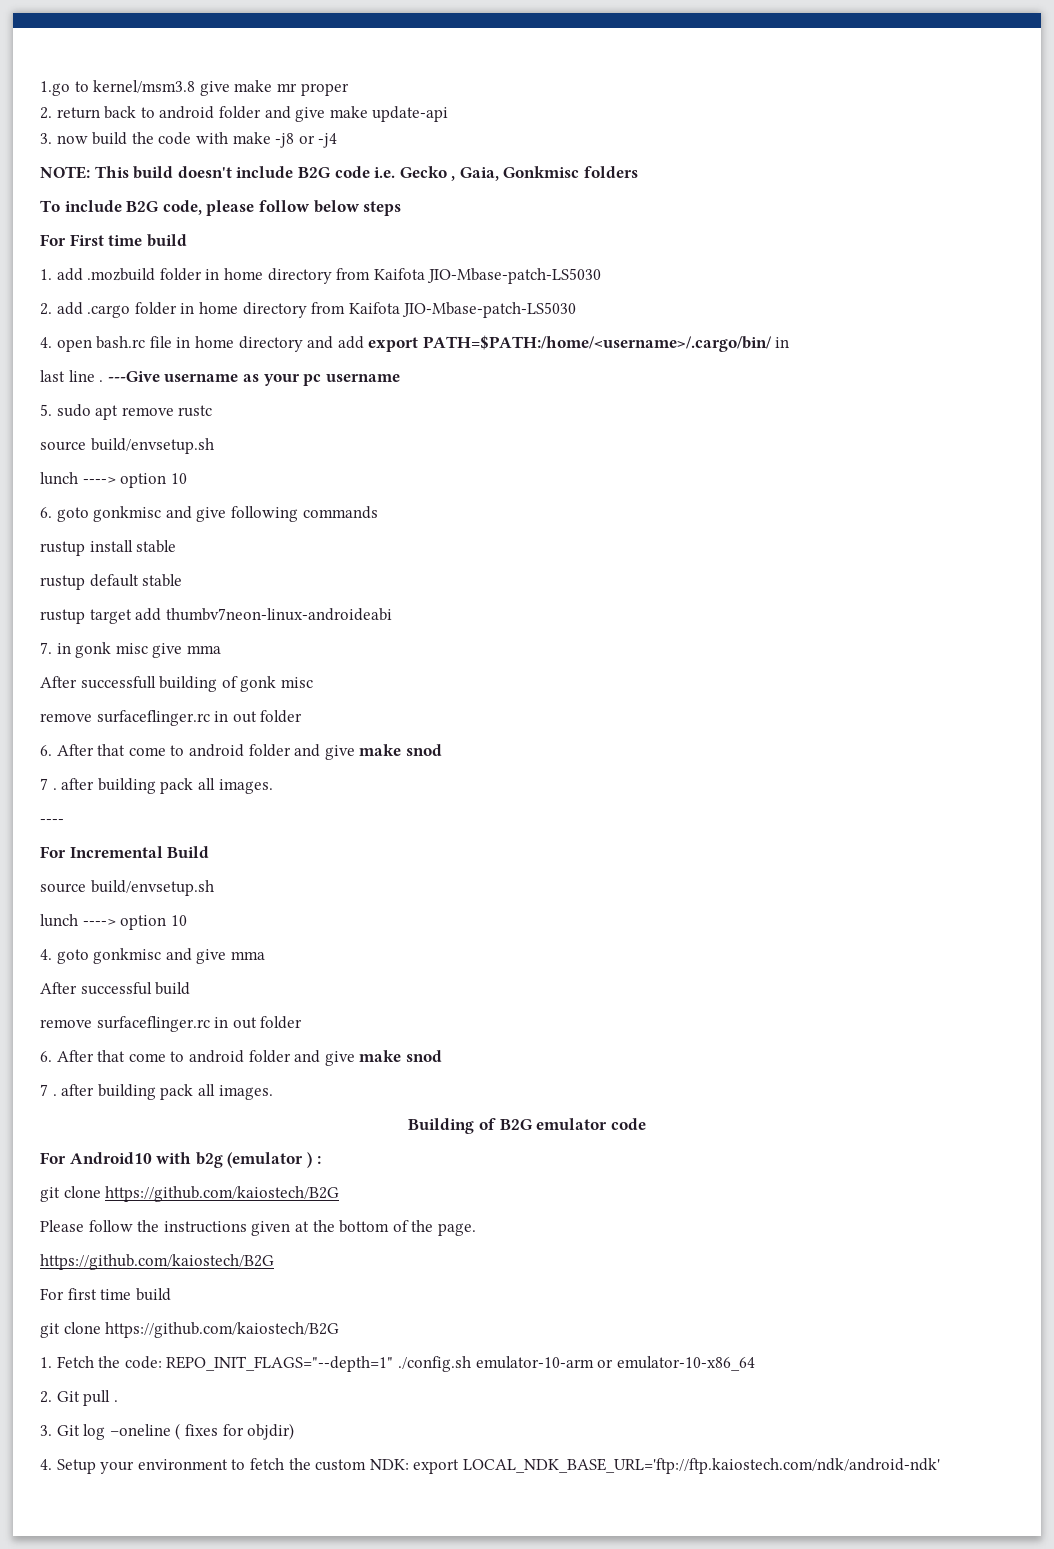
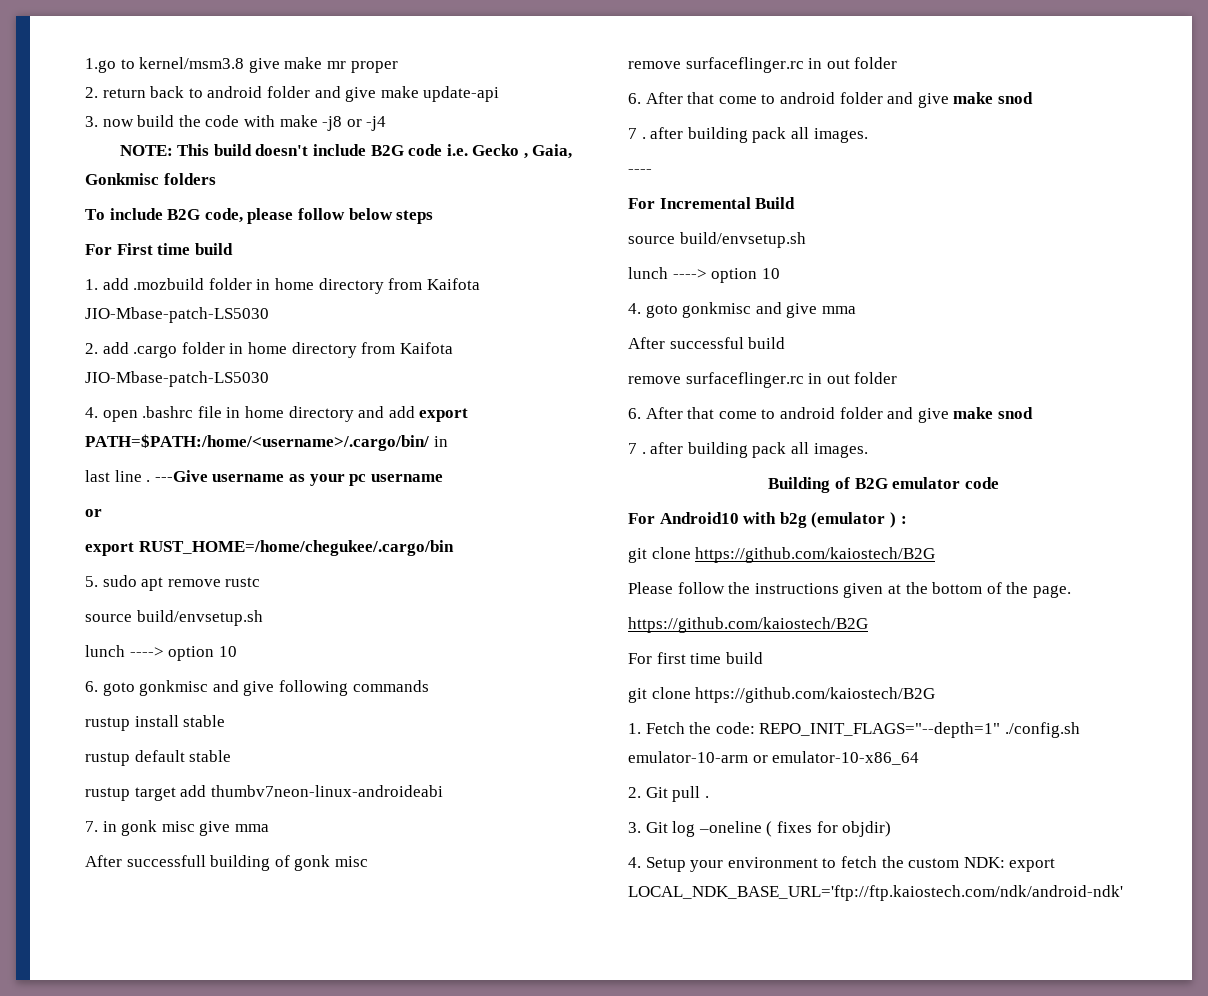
- 4. open bash.rc file in home directory and add export PATH=$PATH:/home/<username>/.cargo/bin/ in
+ 4. open .bashrc file in home directory and add export PATH=$PATH:/home/<username>/.cargo/bin/ in
  ---Give username as your pc username
+ or
+ export RUST_HOME=/home/chegukee/.cargo/bin

